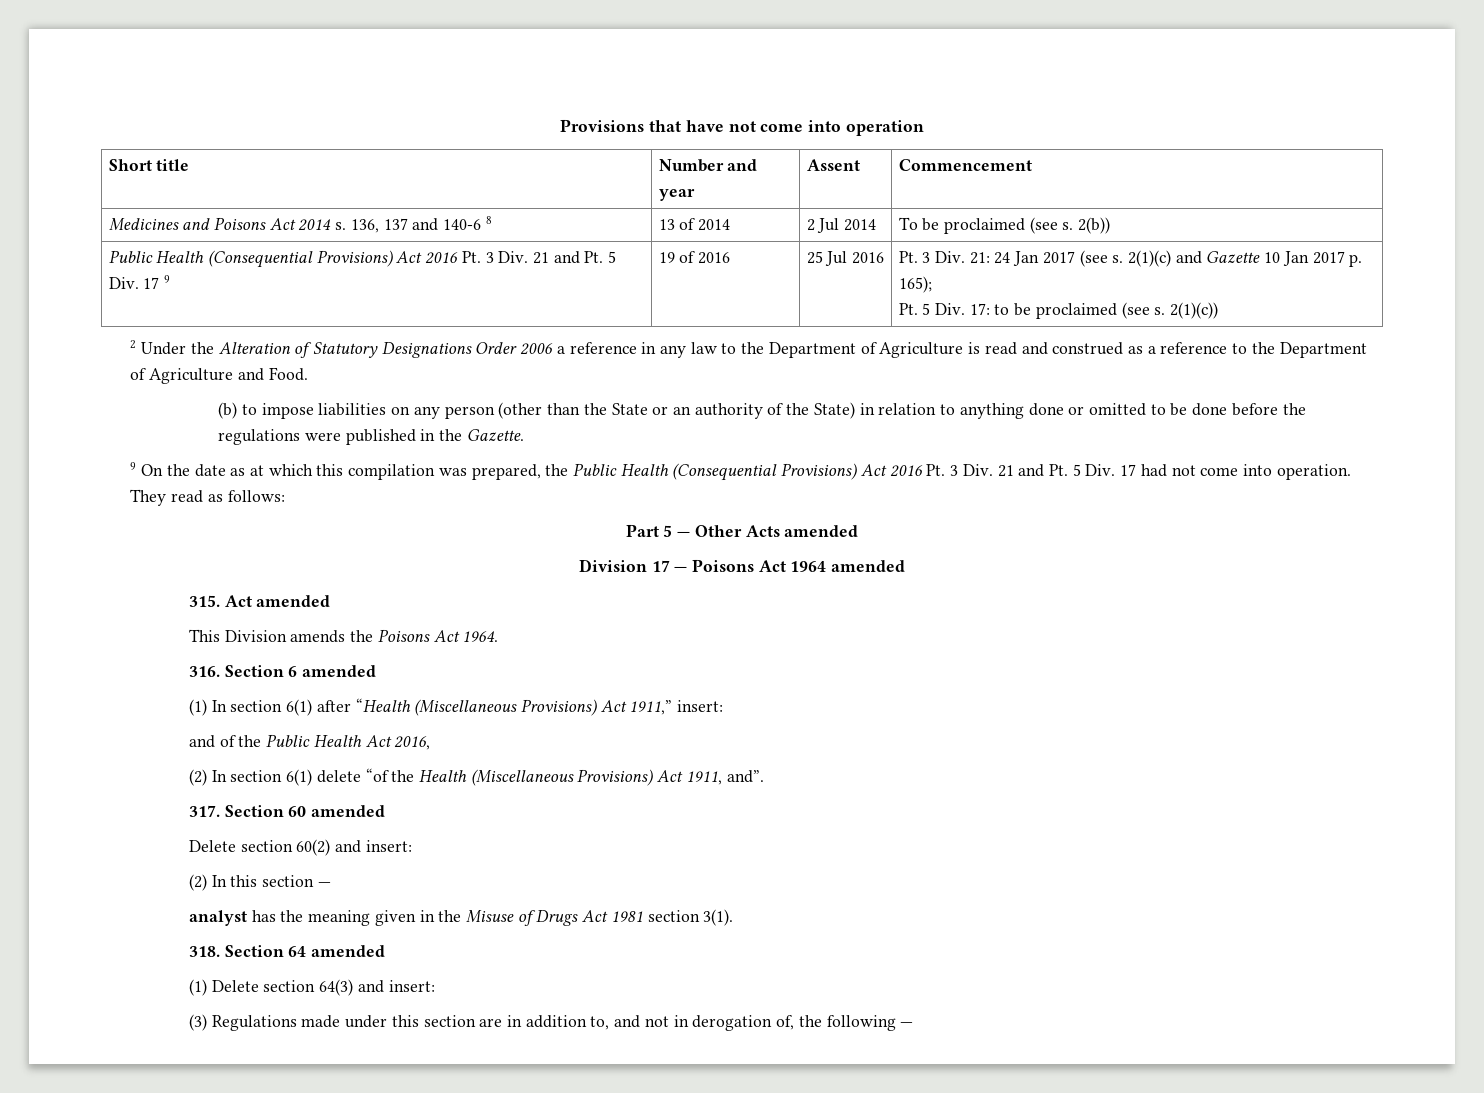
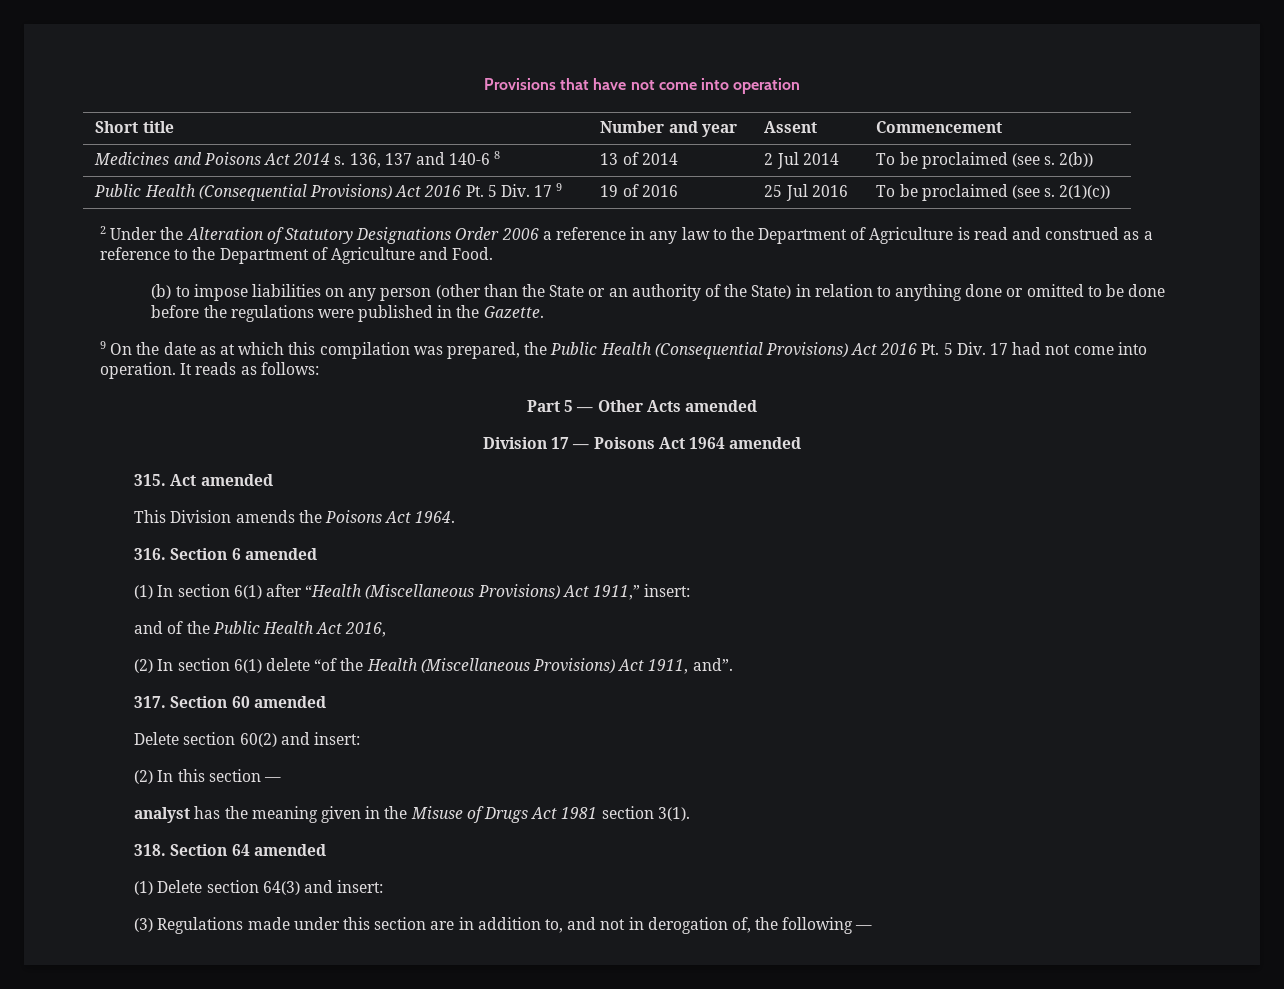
- Public Health (Consequential Provisions) Act 2016 Pt. 3 Div. 21 and Pt. 5 Div. 17 9
+ Public Health (Consequential Provisions) Act 2016 Pt. 5 Div. 17 9
- 25 Jul 2016 | Pt. 3 Div. 21: 24 Jan 2017 (see s. 2(1)(c) and Gazette 10 Jan 2017 p. 165);
- Pt. 5 Div. 17: to be proclaimed (see s.
+ 25 Jul 2016 | To be proclaimed (see s.
- 9 On the date as at which this compilation was prepared, the Public Health (Consequential Provisions) Act 2016 Pt. 3 Div. 21 and Pt. 5 Div. 17 had not come into operation.
+ 9 On the date as at which this compilation was prepared, the Public Health (Consequential Provisions) Act 2016 Pt. 5 Div. 17 had not come into operation.
- They read as follows:
+ It reads as follows:

